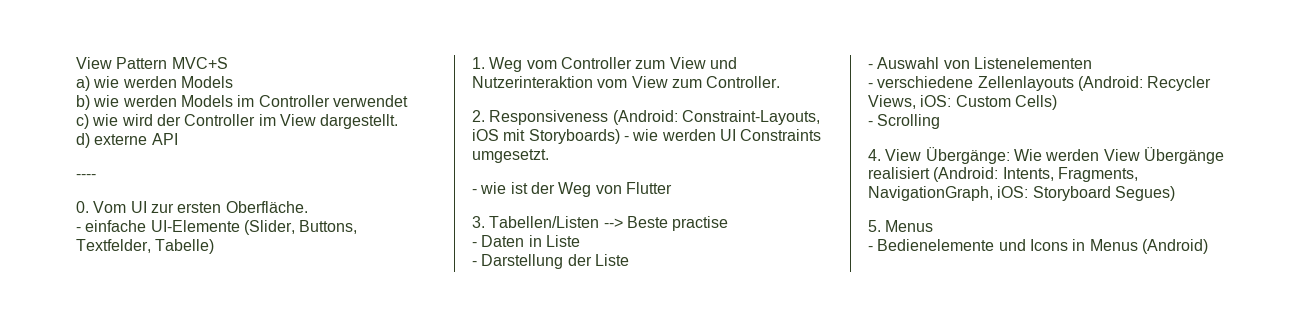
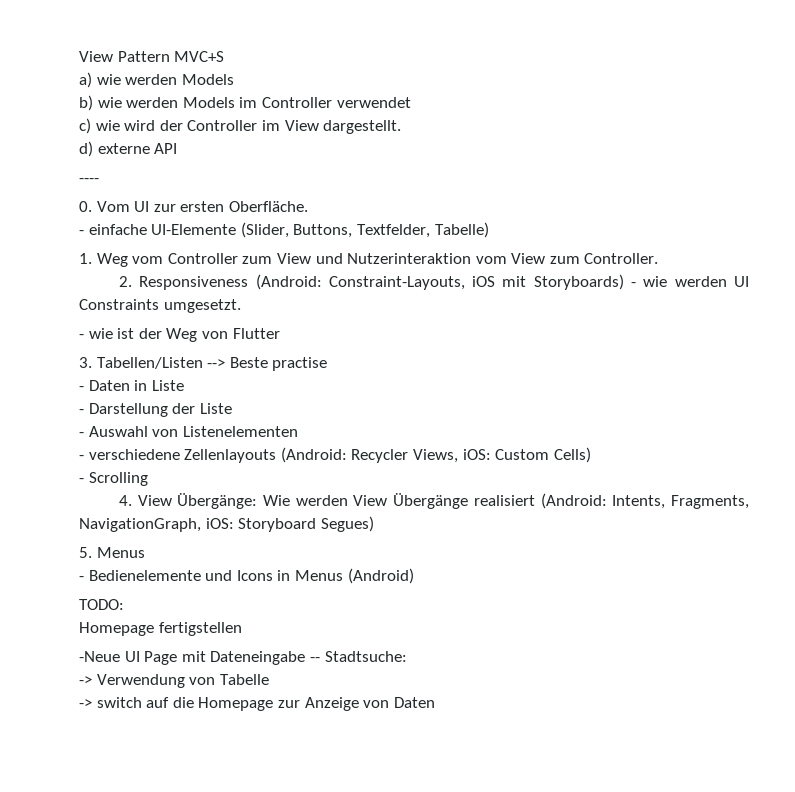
+ TODO:
+ Homepage fertigstellen
+ -Neue UI Page mit Dateneingabe -- Stadtsuche:
+ -> Verwendung von Tabelle
+ -> switch auf die Homepage zur Anzeige von Daten

